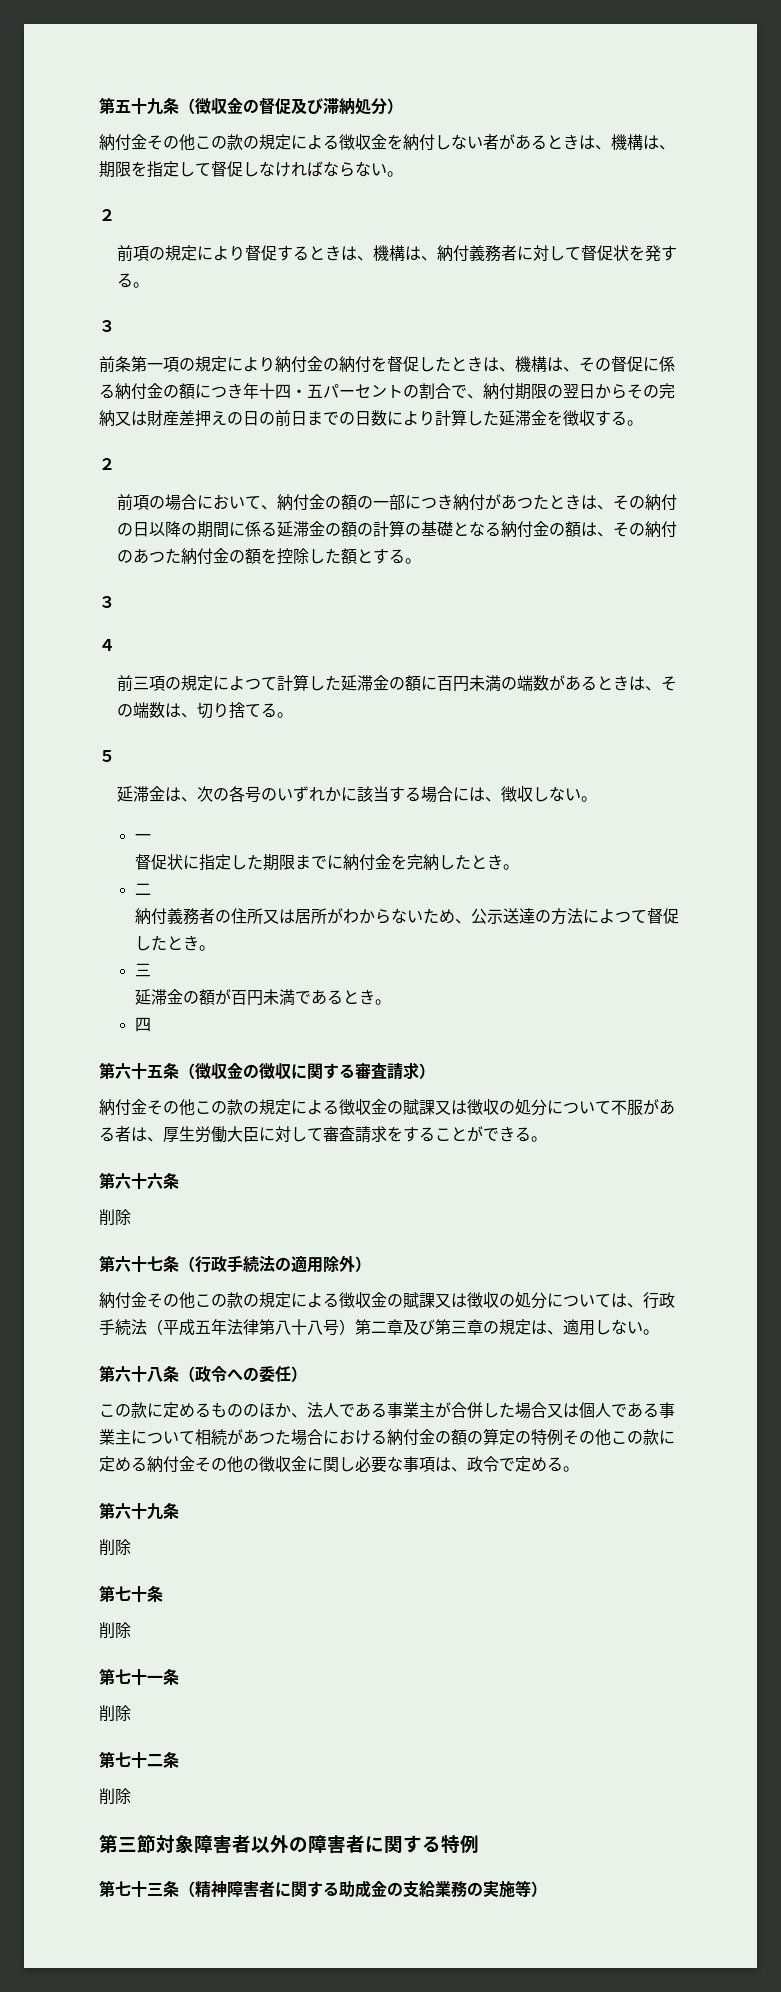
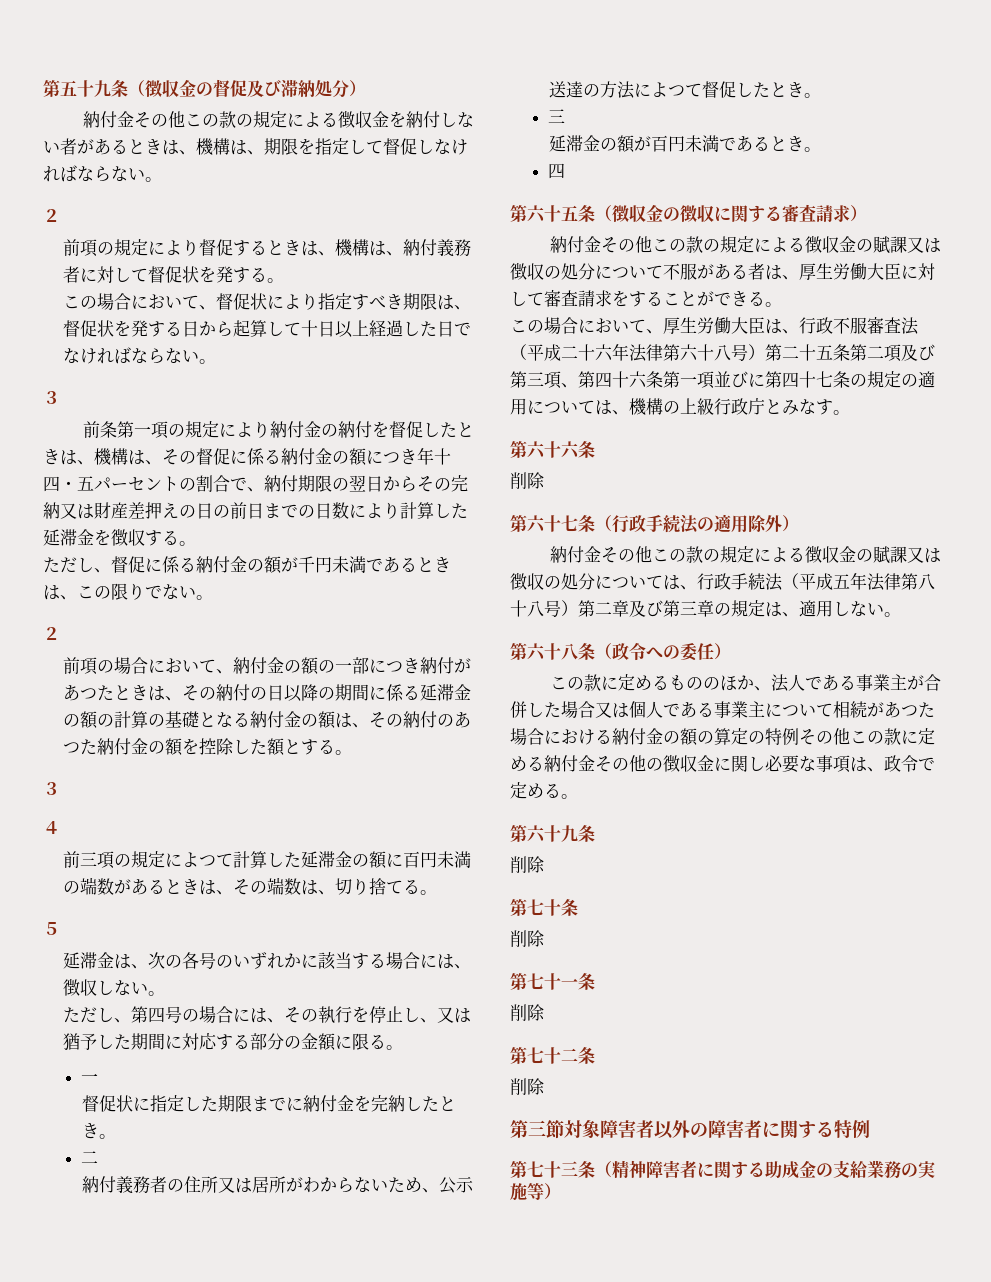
+ この場合において、督促状により指定すべき期限は、督促状を発する日から起算して十日以上経過した日でなければならない。
+ ただし、督促に係る納付金の額が千円未満であるときは、この限りでない。
+ ただし、第四号の場合には、その執行を停止し、又は猶予した期間に対応する部分の金額に限る。
+ この場合において、厚生労働大臣は、行政不服審査法（平成二十六年法律第六十八号）第二十五条第二項及び第三項、第四十六条第一項並びに第四十七条の規定の適用については、機構の上級行政庁とみなす。

